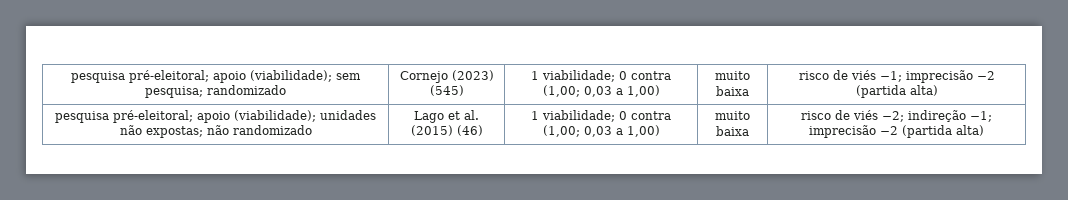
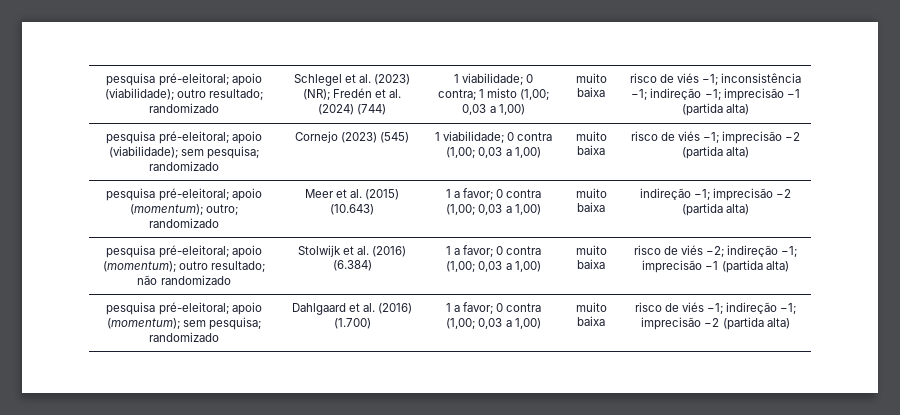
+ pesquisa pré-eleitoral; apoio (viabilidade); outro resultado; randomizado | Schlegel et al. (2023) (NR); Fredén et al. (2024) (744) | 1 viabilidade; 0 contra; 1 misto (1,00; 0,03 a 1,00) | muito baixa | risco de viés −1; inconsistência −1; indireção −1; imprecisão −1 (partida alta)
- pesquisa pré-eleitoral; apoio (viabilidade); unidades não expostas; não randomizado | Lago et al. (2015) (46) | 1 viabilidade; 0 contra (1,00; 0,03 a 1,00) | muito baixa | risco de viés −2; indireção −1; imprecisão −2 (partida alta)
+ pesquisa pré-eleitoral; apoio (momentum); outro; randomizado | Meer et al. (2015) (10.643) | 1 a favor; 0 contra (1,00; 0,03 a 1,00) | muito baixa | indireção −1; imprecisão −2 (partida alta)
+ pesquisa pré-eleitoral; apoio (momentum); outro resultado; não randomizado | Stolwijk et al. (2016) (6.384) | 1 a favor; 0 contra (1,00; 0,03 a 1,00) | muito baixa | risco de viés −2; indireção −1; imprecisão −1 (partida alta)
+ pesquisa pré-eleitoral; apoio (momentum); sem pesquisa; randomizado | Dahlgaard et al. (2016) (1.700) | 1 a favor; 0 contra (1,00; 0,03 a 1,00) | muito baixa | risco de viés −1; indireção −1; imprecisão −2 (partida alta)

